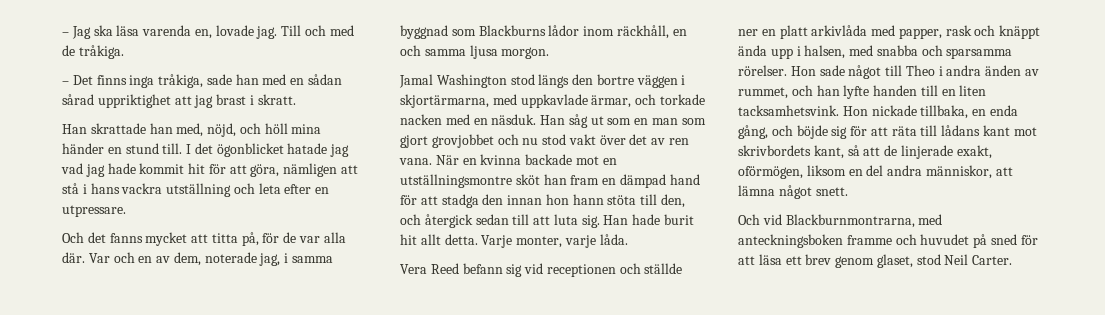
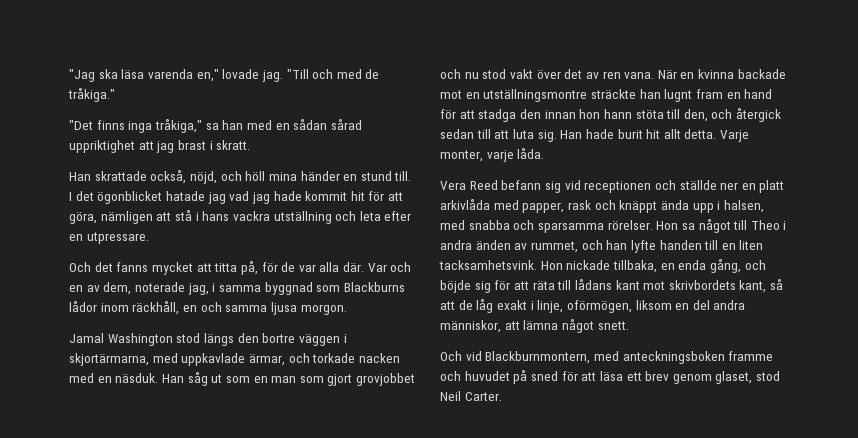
- – Jag ska läsa varenda en, lovade jag.
+ "Jag ska läsa varenda en," lovade jag.
- Till och med de tråkiga.
- – Det finns inga tråkiga, sade han med en sådan sårad uppriktighet att jag brast i skratt.
+ "Till och med de tråkiga."
+ "Det finns inga tråkiga," sa han med en sådan sårad uppriktighet att jag brast i skratt.
- Han skrattade han med, nöjd, och höll mina händer en stund till.
+ Han skrattade också, nöjd, och höll mina händer en stund till.
- När en kvinna backade mot en utställningsmontre sköt han fram en dämpad hand för att stadga den innan hon hann stöta till den, och återgick sedan till att luta sig.
+ När en kvinna backade mot en utställningsmontre sträckte han lugnt fram en hand för att stadga den innan hon hann stöta till den, och återgick sedan till att luta sig.
- Hon sade något till Theo i andra änden av rummet, och han lyfte handen till en liten tacksamhetsvink.
+ Hon sa något till Theo i andra änden av rummet, och han lyfte handen till en liten tacksamhetsvink.
- Hon nickade tillbaka, en enda gång, och böjde sig för att räta till lådans kant mot skrivbordets kant, så att de linjerade exakt, oförmögen, liksom en del andra människor, att lämna något snett.
+ Hon nickade tillbaka, en enda gång, och böjde sig för att räta till lådans kant mot skrivbordets kant, så att de låg exakt i linje, oförmögen, liksom en del andra människor, att lämna något snett.
- Och vid Blackburnmontrarna, med anteckningsboken framme och huvudet på sned för att läsa ett brev genom glaset, stod Neil Carter.
+ Och vid Blackburnmontern, med anteckningsboken framme och huvudet på sned för att läsa ett brev genom glaset, stod Neil Carter.

